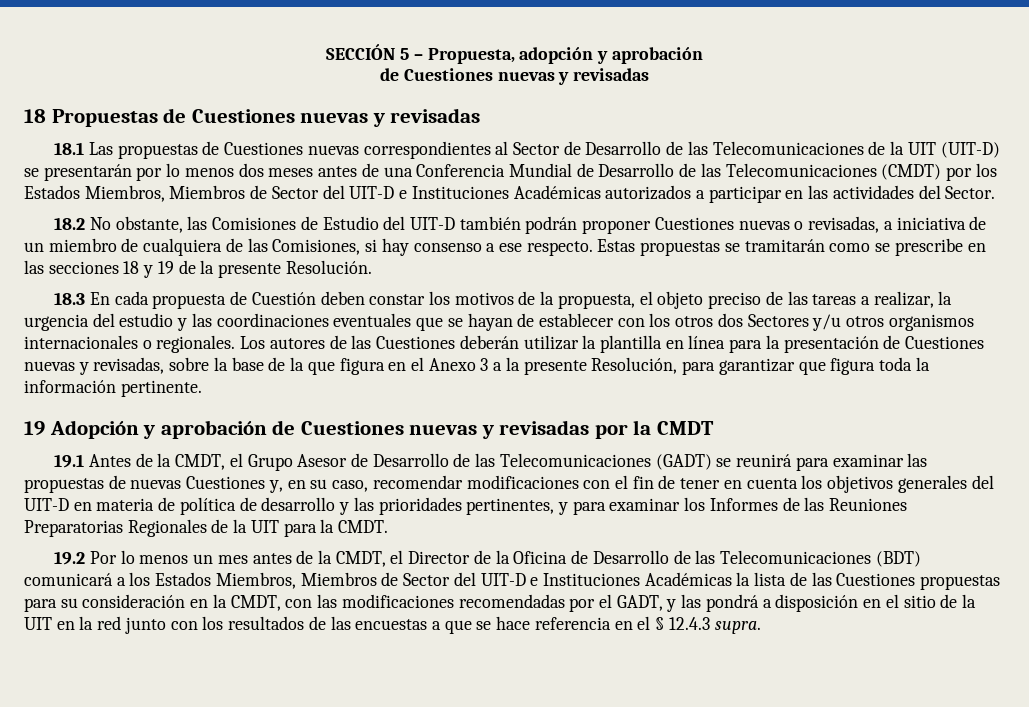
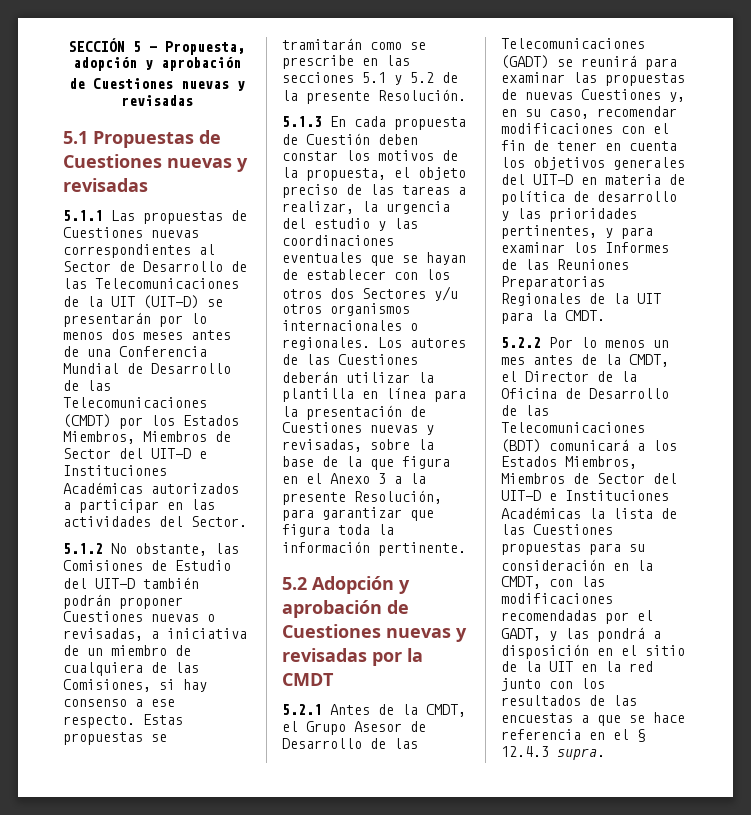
- 18 Propuestas de Cuestiones nuevas y revisadas
+ 5.1 Propuestas de Cuestiones nuevas y revisadas
- 18.1 Las propuestas de Cuestiones nuevas correspondientes al Sector de Desarrollo de las Telecomunicaciones de la UIT (UIT-D) se presentarán por lo menos dos meses antes de una Conferencia Mundial de Desarrollo de las Telecomunicaciones (CMDT) por los Estados Miembros, Miembros de Sector del UIT-D e Instituciones Académicas autorizados a participar en las actividades del Sector.
+ 5.1.1 Las propuestas de Cuestiones nuevas correspondientes al Sector de Desarrollo de las Telecomunicaciones de la UIT (UIT-D) se presentarán por lo menos dos meses antes de una Conferencia Mundial de Desarrollo de las Telecomunicaciones (CMDT) por los Estados Miembros, Miembros de Sector del UIT-D e Instituciones Académicas autorizados a participar en las actividades del Sector.
- 18.2 No obstante, las Comisiones de Estudio del UIT-D también podrán proponer Cuestiones nuevas o revisadas, a iniciativa de un miembro de cualquiera de las Comisiones, si hay consenso a ese respecto.
+ 5.1.2 No obstante, las Comisiones de Estudio del UIT-D también podrán proponer Cuestiones nuevas o revisadas, a iniciativa de un miembro de cualquiera de las Comisiones, si hay consenso a ese respecto.
- Estas propuestas se tramitarán como se prescribe en las secciones 18 y 19 de la presente Resolución.
+ Estas propuestas se tramitarán como se prescribe en las secciones 5.1 y 5.2 de la presente Resolución.
- 18.3 En cada propuesta de Cuestión deben constar los motivos de la propuesta, el objeto preciso de las tareas a realizar, la urgencia del estudio y las coordinaciones eventuales que se hayan de establecer con los otros dos Sectores y/u otros organismos internacionales o regionales.
+ 5.1.3 En cada propuesta de Cuestión deben constar los motivos de la propuesta, el objeto preciso de las tareas a realizar, la urgencia del estudio y las coordinaciones eventuales que se hayan de establecer con los otros dos Sectores y/u otros organismos internacionales o regionales.
- 19 Adopción y aprobación de Cuestiones nuevas y revisadas por la CMDT
+ 5.2 Adopción y aprobación de Cuestiones nuevas y revisadas por la CMDT
- 19.1 Antes de la CMDT, el Grupo Asesor de Desarrollo de las Telecomunicaciones (GADT) se reunirá para examinar las propuestas de nuevas Cuestiones y, en su caso, recomendar modificaciones con el fin de tener en cuenta los objetivos generales del UIT-D en materia de política de desarrollo y las prioridades pertinentes, y para examinar los Informes de las Reuniones Preparatorias Regionales de la UIT para la CMDT.
+ 5.2.1 Antes de la CMDT, el Grupo Asesor de Desarrollo de las Telecomunicaciones (GADT) se reunirá para examinar las propuestas de nuevas Cuestiones y, en su caso, recomendar modificaciones con el fin de tener en cuenta los objetivos generales del UIT-D en materia de política de desarrollo y las prioridades pertinentes, y para examinar los Informes de las Reuniones Preparatorias Regionales de la UIT para la CMDT.
- 19.2 Por lo menos un mes antes de la CMDT, el Director de la Oficina de Desarrollo de las Telecomunicaciones (BDT) comunicará a los Estados Miembros, Miembros de Sector del UIT-D e Instituciones Académicas la lista de las Cuestiones propuestas para su consideración en la CMDT, con las modificaciones recomendadas por el GADT, y las pondrá a disposición en el sitio de la UIT en la red junto con los resultados de las encuestas a que se hace referencia en el § 12.4.3 supra.
+ 5.2.2 Por lo menos un mes antes de la CMDT, el Director de la Oficina de Desarrollo de las Telecomunicaciones (BDT) comunicará a los Estados Miembros, Miembros de Sector del UIT-D e Instituciones Académicas la lista de las Cuestiones propuestas para su consideración en la CMDT, con las modificaciones recomendadas por el GADT, y las pondrá a disposición en el sitio de la UIT en la red junto con los resultados de las encuestas a que se hace referencia en el § 12.4.3 supra.

